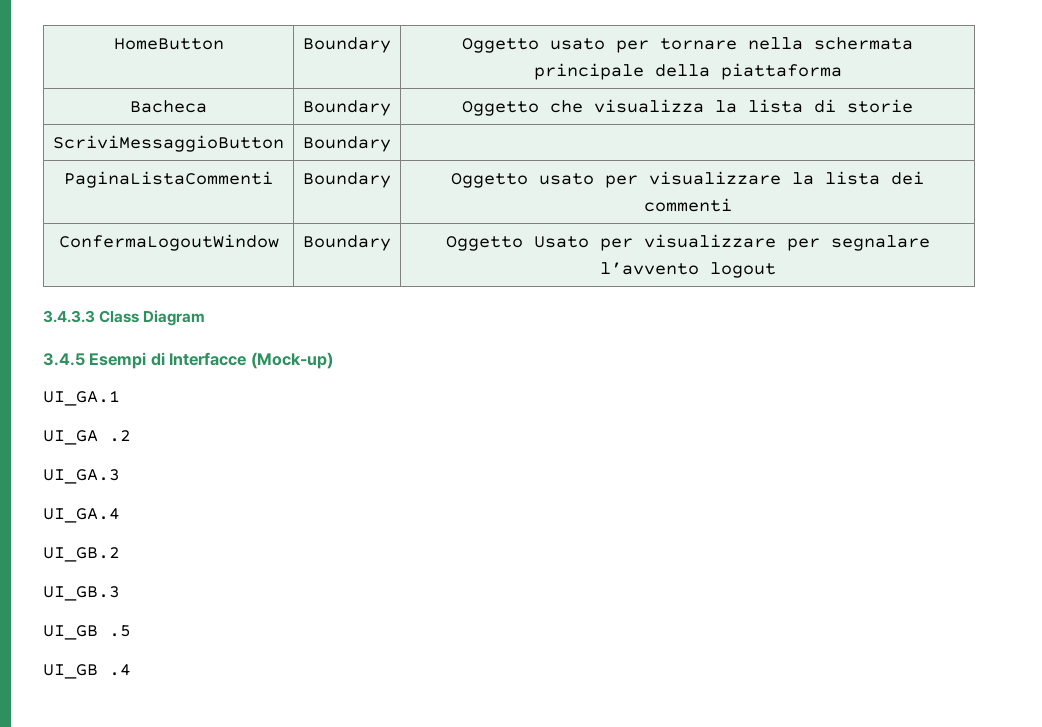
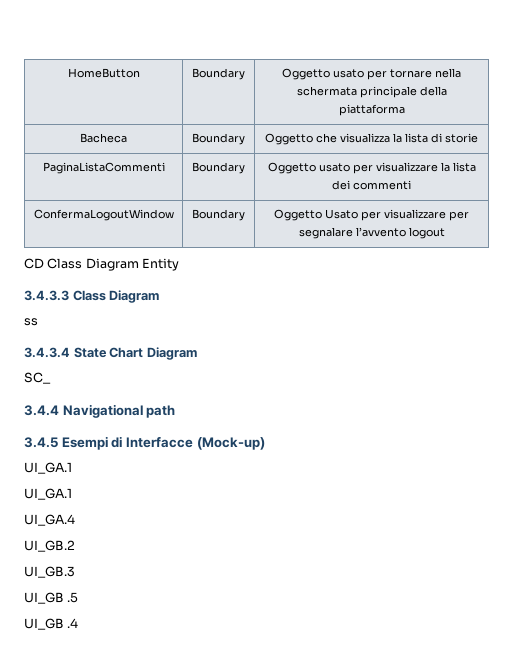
- ScriviMessaggioButton | Boundary |
+ CD Class Diagram Entity
+ ss
+ 3.4.3.4 State Chart Diagram
+ SC_
+ 3.4.4 Navigational path
  3.4.5 Esempi di Interfacce (Mock-up)
  UI_GA.1
- UI_GA .2
- UI_GA.3
+ UI_GA.1

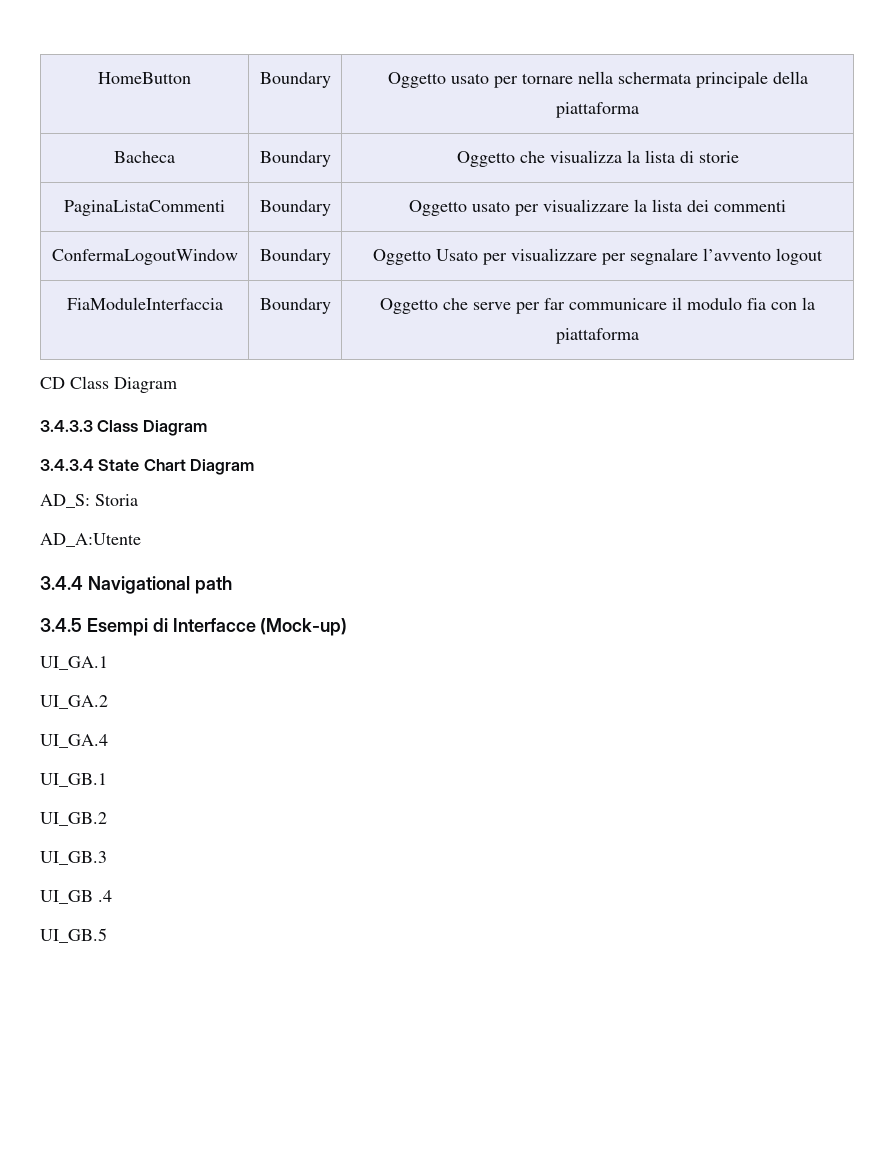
+ FiaModuleInterfaccia | Boundary | Oggetto che serve per far communicare il modulo fia con la piattaforma
- CD Class Diagram Entity
+ CD Class Diagram
- ss
- SC_
+ AD_S: Storia
+ AD_A:Utente
  3.4.5 Esempi di Interfacce (Mock-up)
  UI_GA.1
- UI_GA.1
+ UI_GA.2
+ UI_GB.1
- UI_GB .5
  UI_GB .4
+ UI_GB.5

